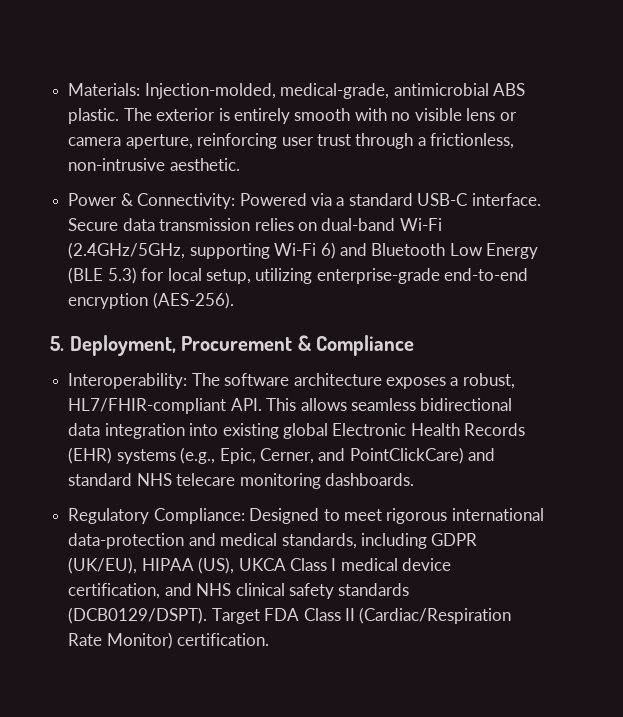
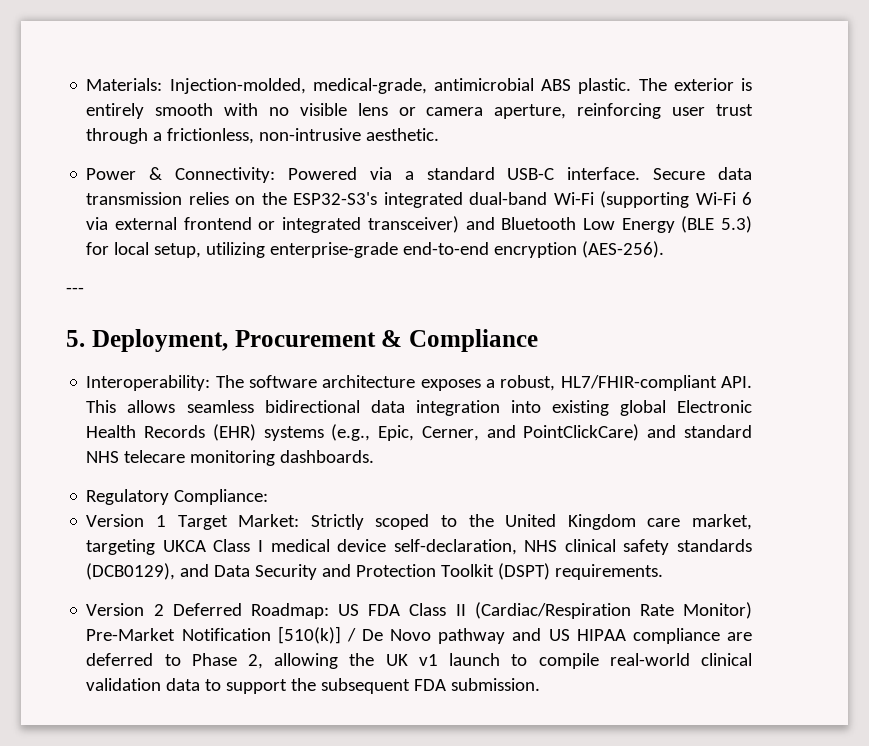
- Secure data transmission relies on dual-band Wi-Fi (2.4GHz/5GHz, supporting Wi-Fi 6) and Bluetooth Low Energy (BLE 5.3) for local setup, utilizing enterprise-grade end-to-end encryption (AES-256).
+ Secure data transmission relies on the ESP32-S3's integrated dual-band Wi-Fi (supporting Wi-Fi 6 via external frontend or integrated transceiver) and Bluetooth Low Energy (BLE 5.3) for local setup, utilizing enterprise-grade end-to-end encryption (AES-256).
+ ---
- Regulatory Compliance: Designed to meet rigorous international data-protection and medical standards, including GDPR (UK/EU), HIPAA (US), UKCA Class I medical device certification, and NHS clinical safety standards (DCB0129/DSPT). Target FDA Class II (Cardiac/Respiration Rate Monitor) certification.
+ Regulatory Compliance:
+ Version 1 Target Market: Strictly scoped to the United Kingdom care market, targeting UKCA Class I medical device self-declaration, NHS clinical safety standards (DCB0129), and Data Security and Protection Toolkit (DSPT) requirements.
+ Version 2 Deferred Roadmap: US FDA Class II (Cardiac/Respiration Rate Monitor) Pre-Market Notification [510(k)] / De Novo pathway and US HIPAA compliance are deferred to Phase 2, allowing the UK v1 launch to compile real-world clinical validation data to support the subsequent FDA submission.

